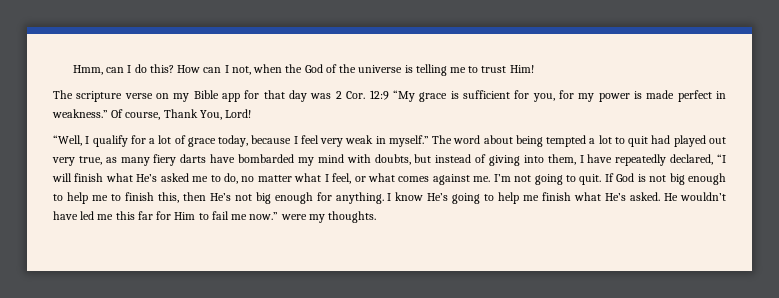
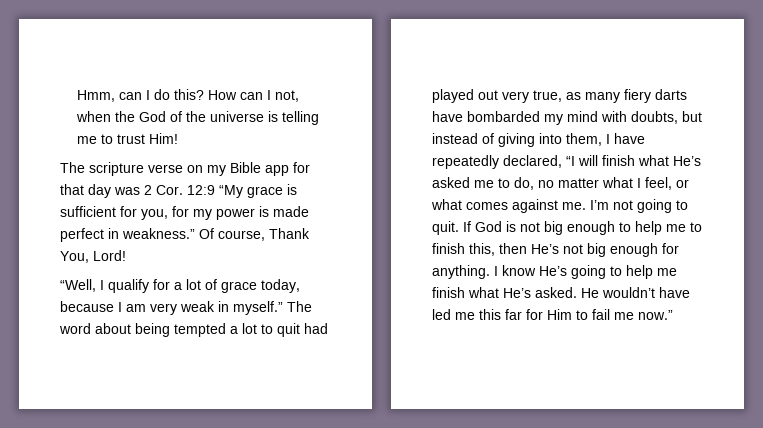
- “Well, I qualify for a lot of grace today, because I feel very weak in myself.”
+ “Well, I qualify for a lot of grace today, because I am very weak in myself.”
- He wouldn’t have led me this far for Him to fail me now.” were my thoughts.
+ He wouldn’t have led me this far for Him to fail me now.”

